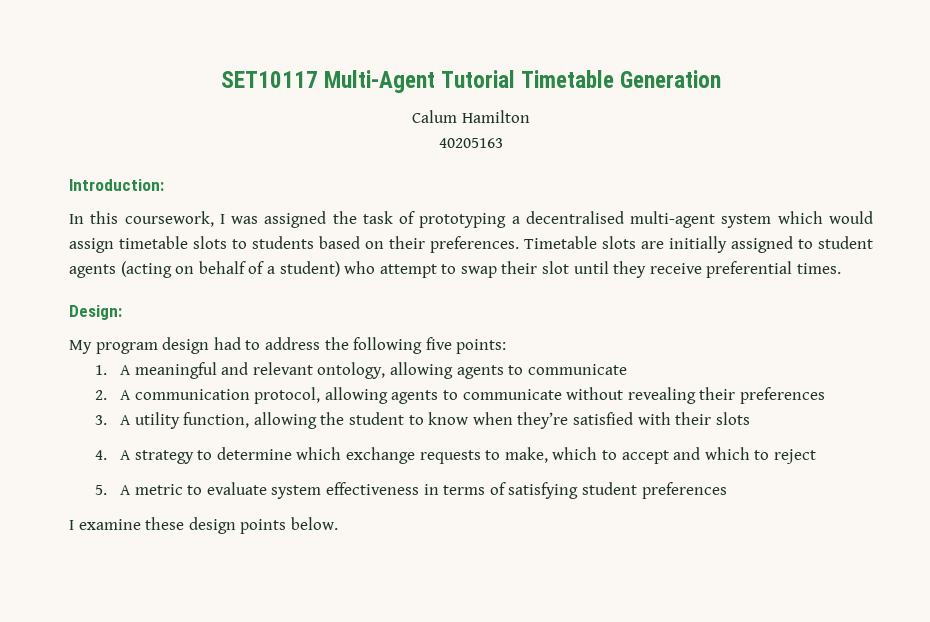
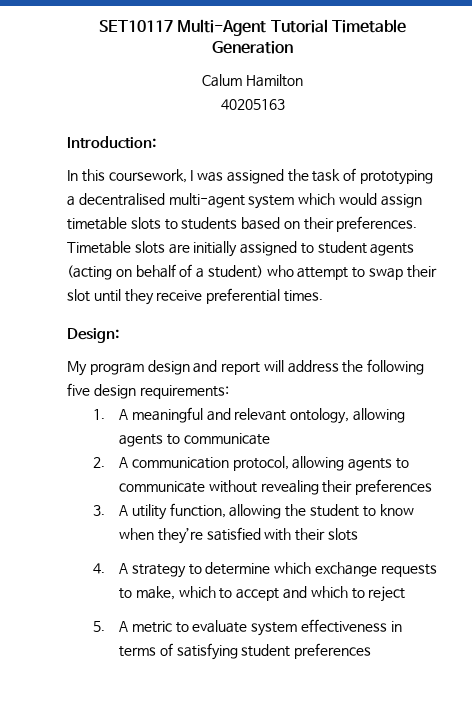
- My program design had to address the following five points:
+ My program design and report will address the following five design requirements:
- I examine these design points below.

